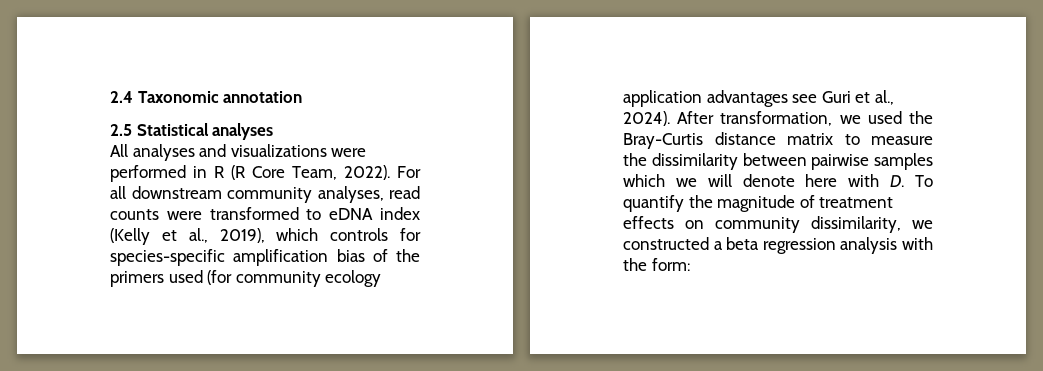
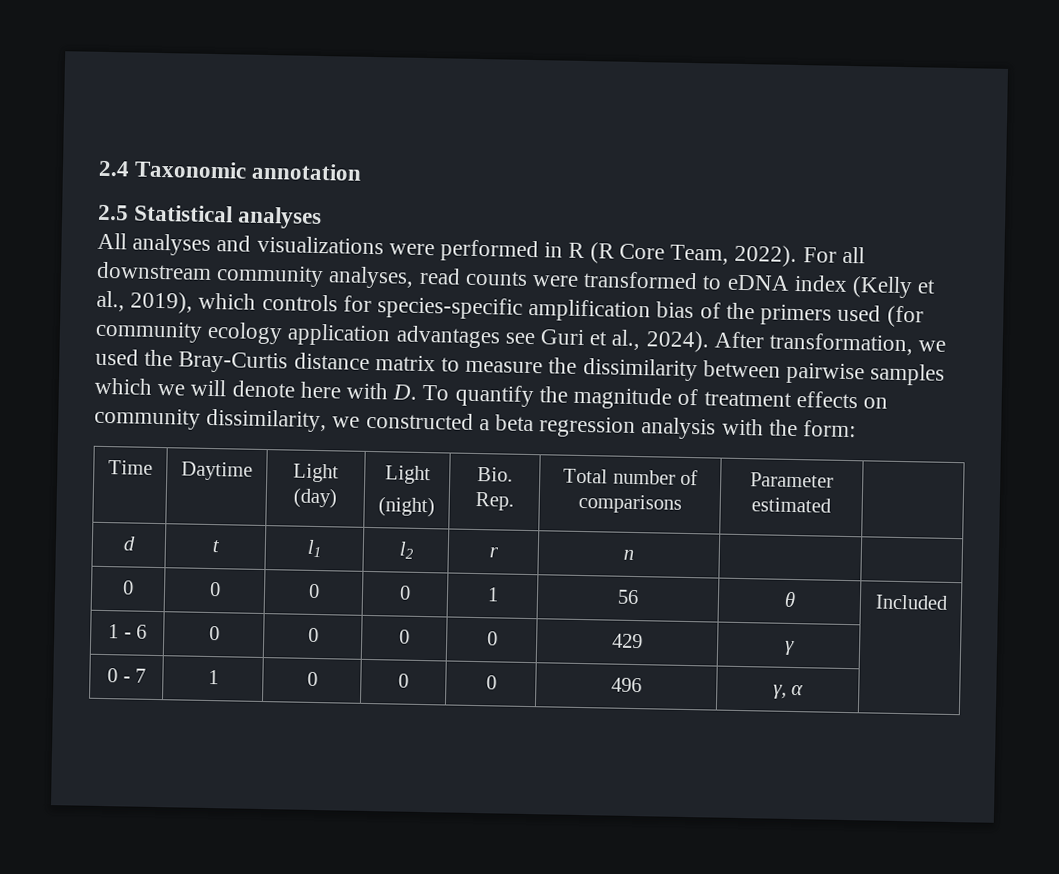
+ Time | Daytime | Light (day) | Light
+ (night) | Bio. Rep. | Total number of comparisons | Parameter estimated |
+ d | t | l1 | l2 | r | n | |
+ 0 | 0 | 0 | 0 | 1 | 56 | θ | Included
+ 1 - 6 | 0 | 0 | 0 | 0 | 429 | γ |
+ 0 - 7 | 1 | 0 | 0 | 0 | 496 | γ, α |

